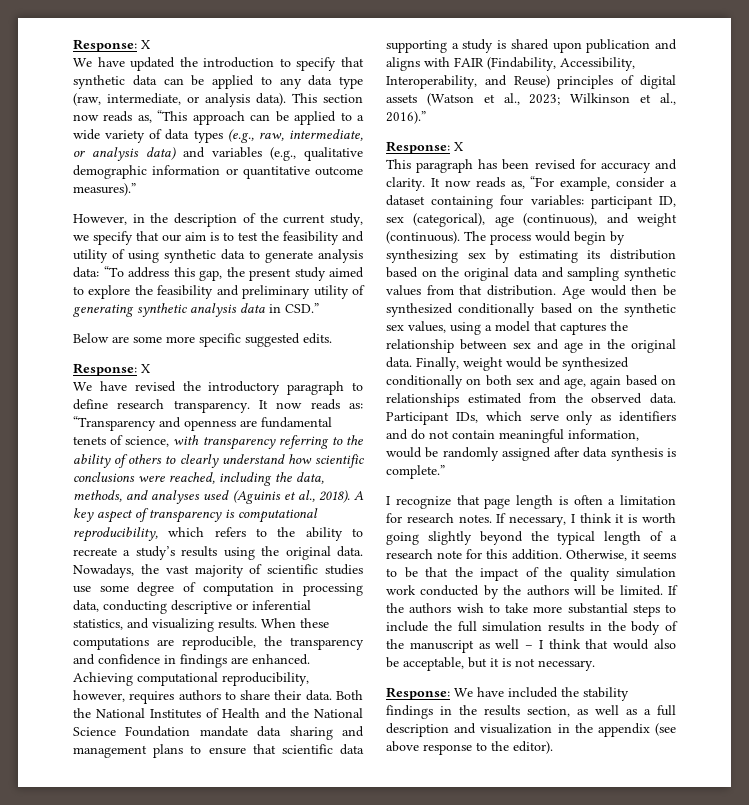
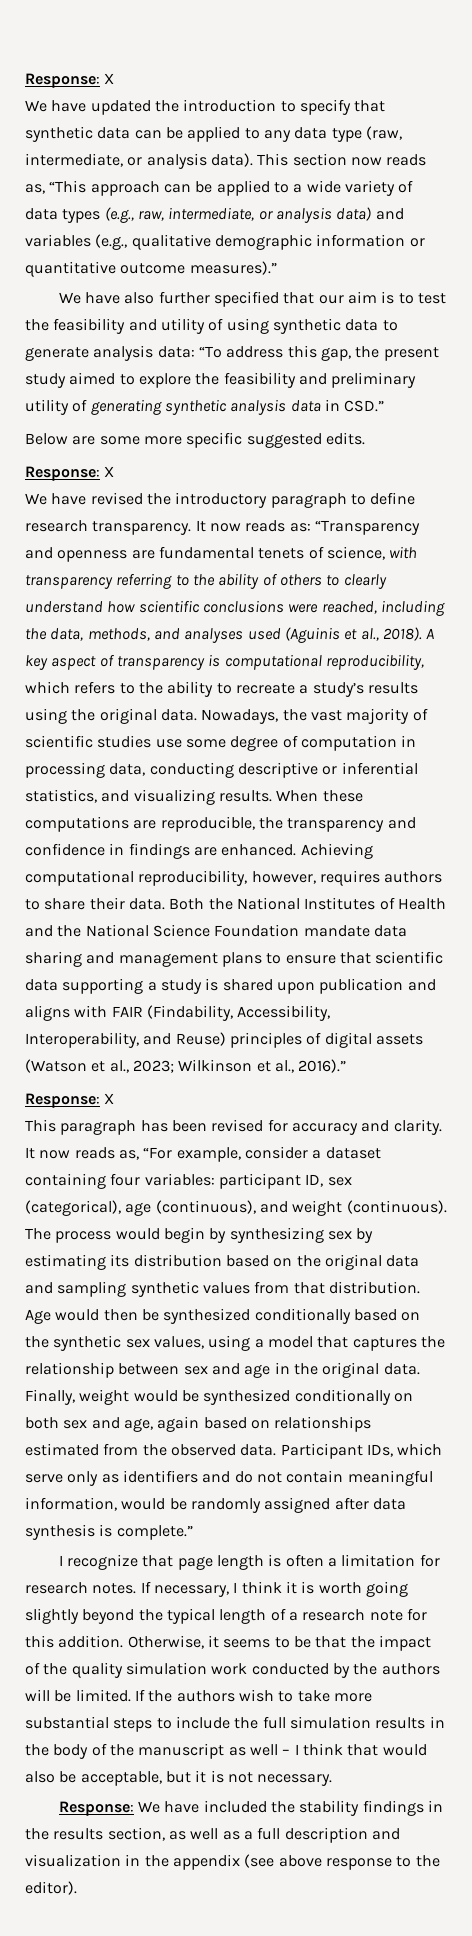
- However, in the description of the current study, we specify that our aim is to test the feasibility and utility of using synthetic data to generate analysis data: “To address this gap, the present study aimed to explore the feasibility and preliminary utility of generating synthetic analysis data in CSD.”
+ We have also further specified that our aim is to test the feasibility and utility of using synthetic data to generate analysis data: “To address this gap, the present study aimed to explore the feasibility and preliminary utility of generating synthetic analysis data in CSD.”

